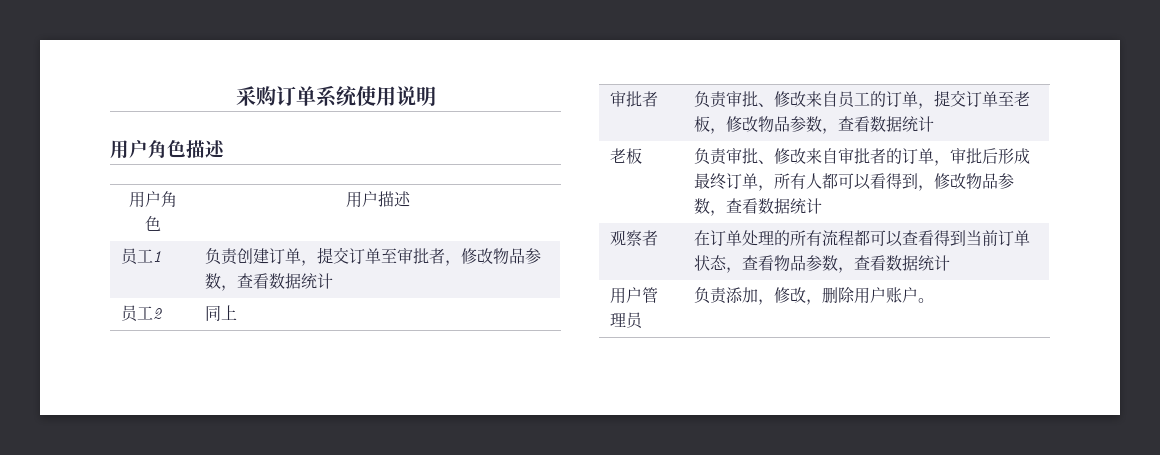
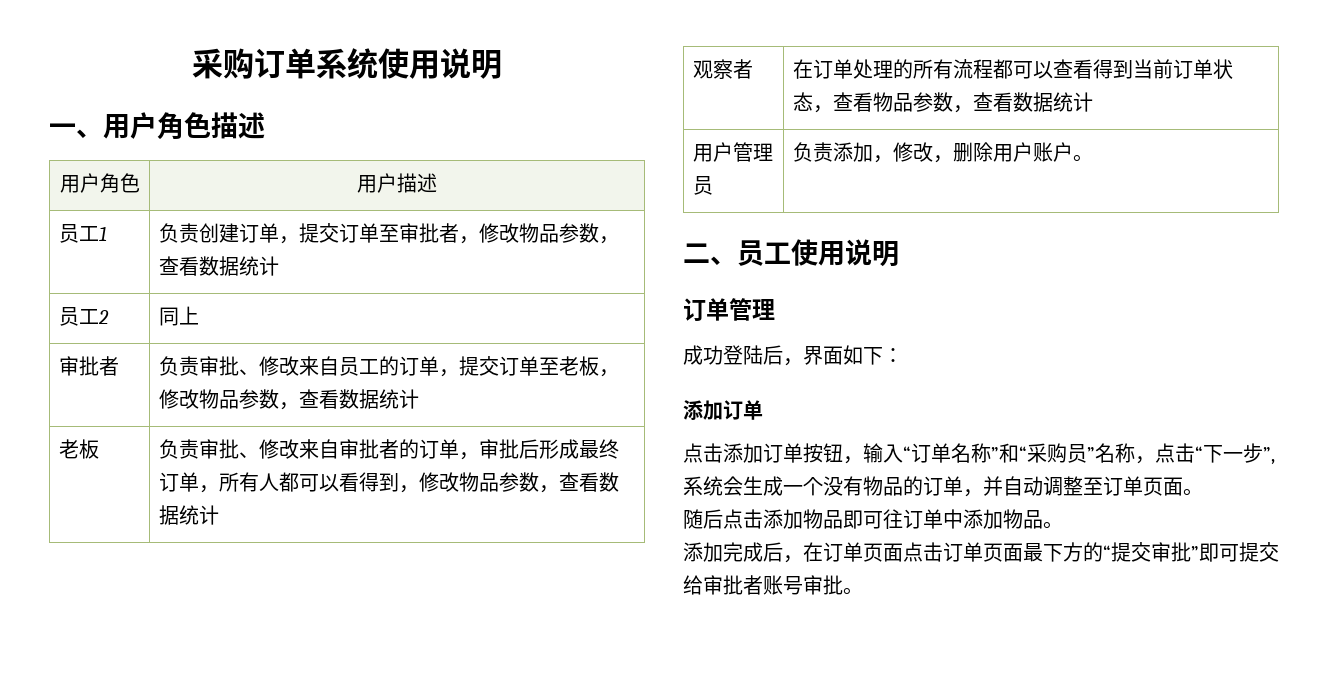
- 用户角色描述
+ 一、用户角色描述
+ 二、员工使用说明
+ 订单管理
+ 成功登陆后，界面如下：
+ 添加订单
+ 点击添加订单按钮，输入“订单名称”和“采购员”名称，点击“下一步”,系统会生成一个没有物品的订单，并自动调整至订单页面。
+ 随后点击添加物品即可往订单中添加物品。
+ 添加完成后，在订单页面点击订单页面最下方的“提交审批”即可提交给审批者账号审批。

